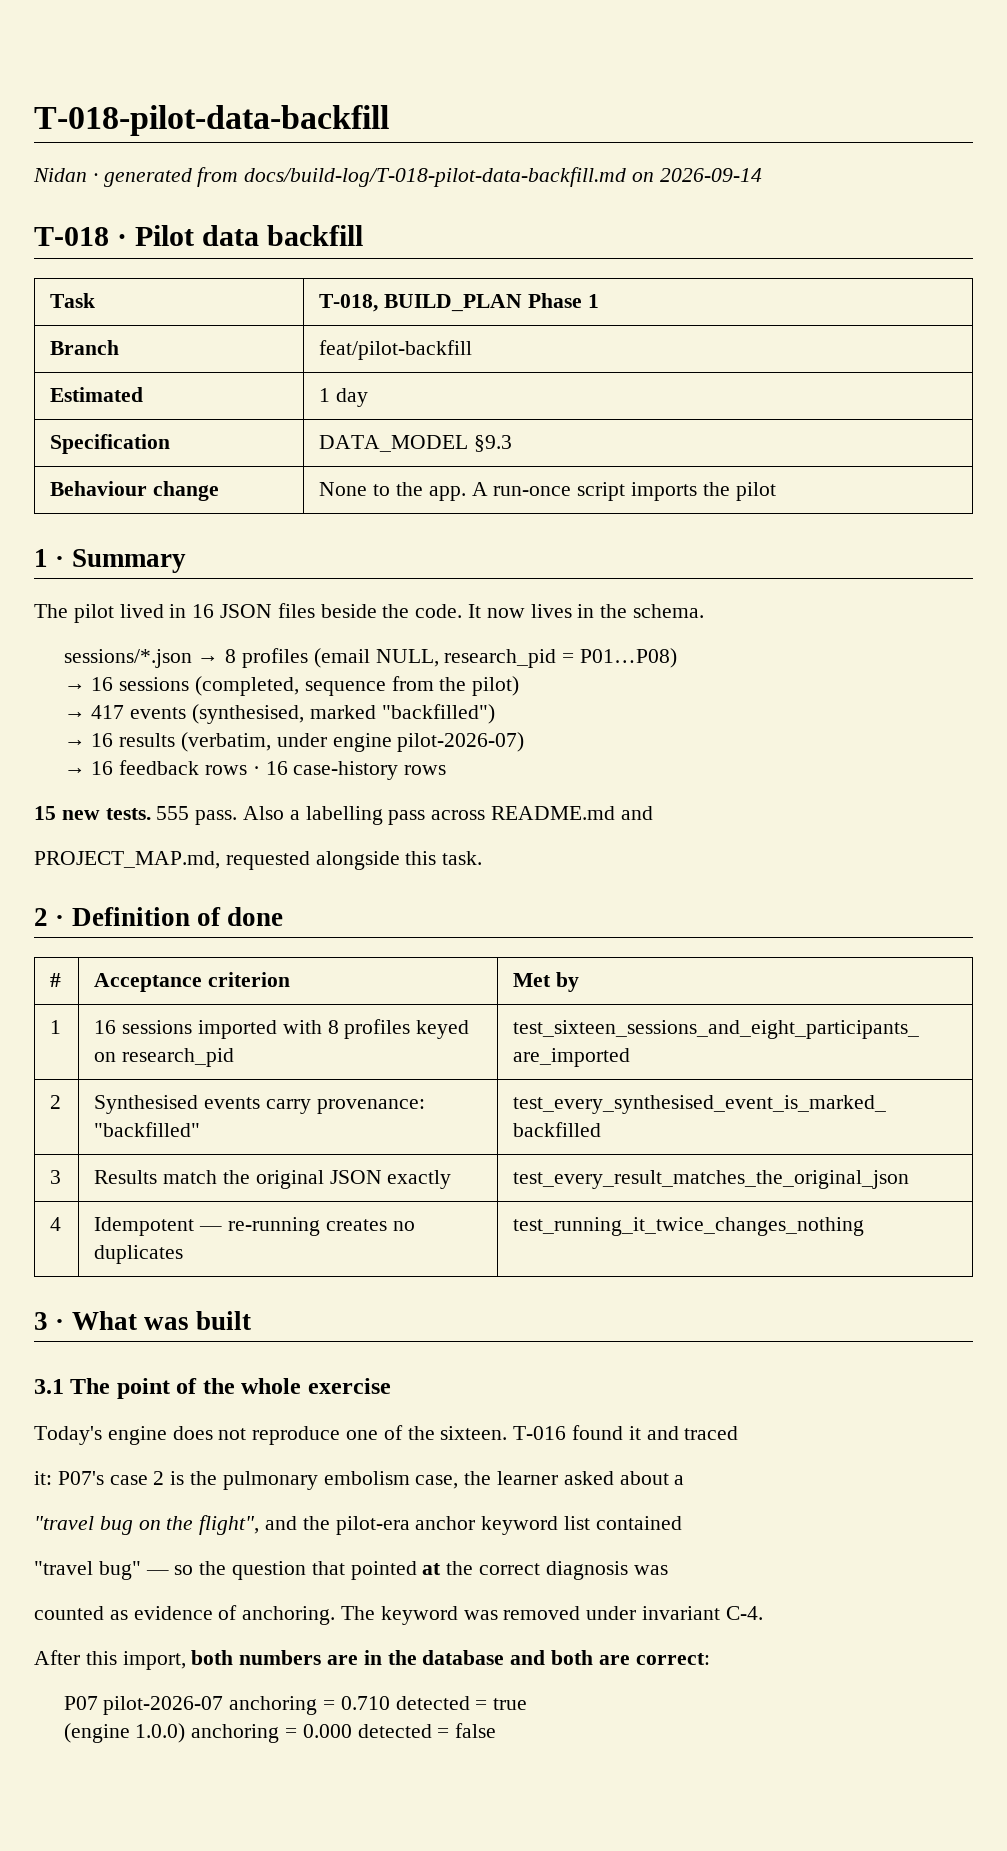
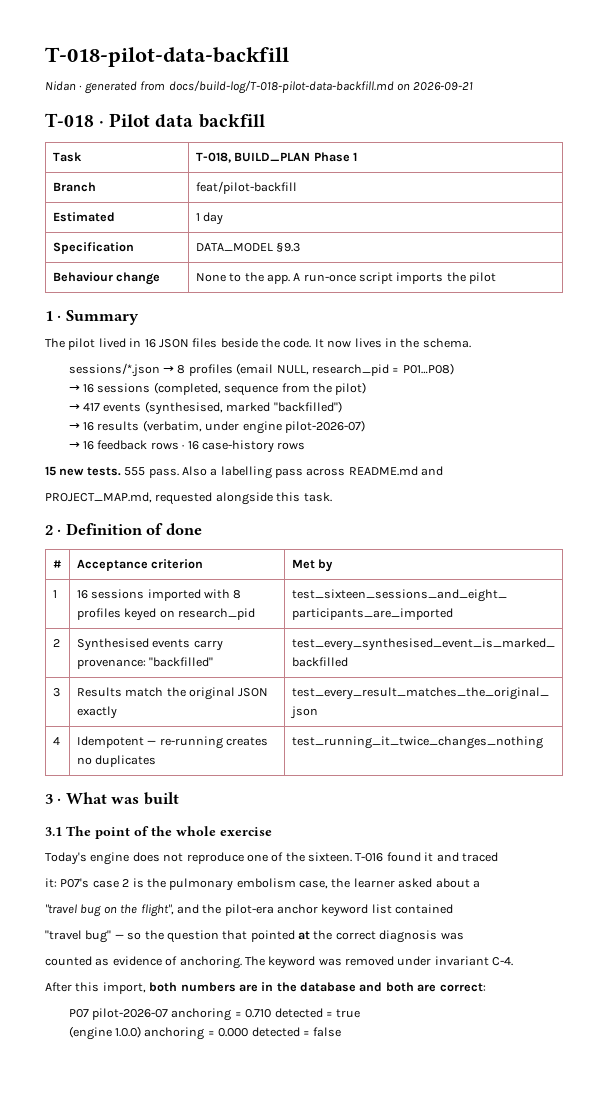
- Nidan · generated from docs/build-log/T-018-pilot-data-backfill.md on 2026-09-14
+ Nidan · generated from docs/build-log/T-018-pilot-data-backfill.md on 2026-09-21

